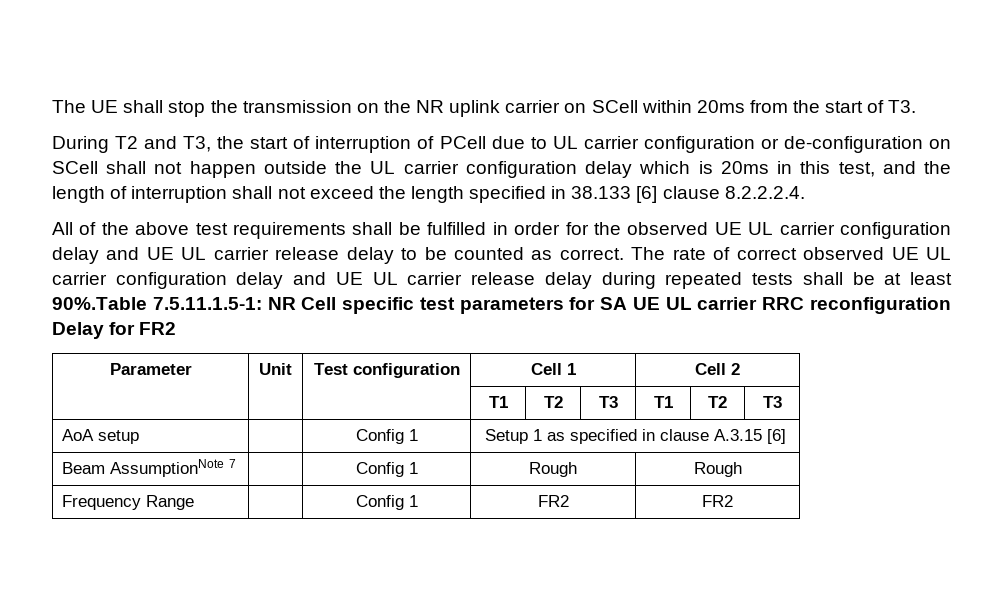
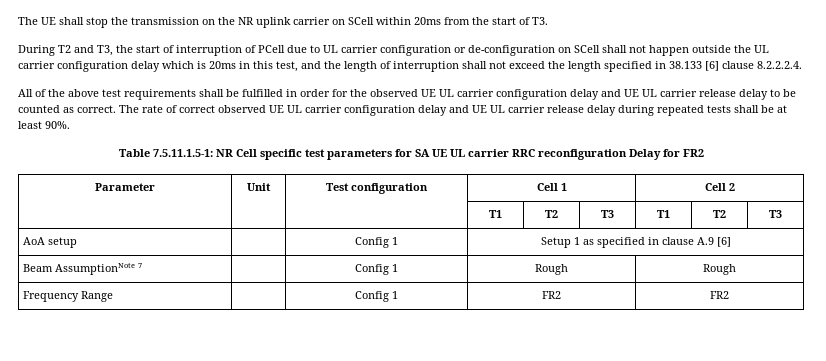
- The rate of correct observed UE UL carrier configuration delay and UE UL carrier release delay during repeated tests shall be at least 90%.Table 7.5.11.1.5-1: NR Cell specific test parameters for SA UE UL carrier RRC reconfiguration Delay for FR2
+ The rate of correct observed UE UL carrier configuration delay and UE UL carrier release delay during repeated tests shall be at least 90%.
+ Table 7.5.11.1.5-1: NR Cell specific test parameters for SA UE UL carrier RRC reconfiguration Delay for FR2
- AoA setup | | Config 1 | Setup 1 as specified in clause A.3.15 [6]
+ AoA setup | | Config 1 | Setup 1 as specified in clause A.9 [6]

